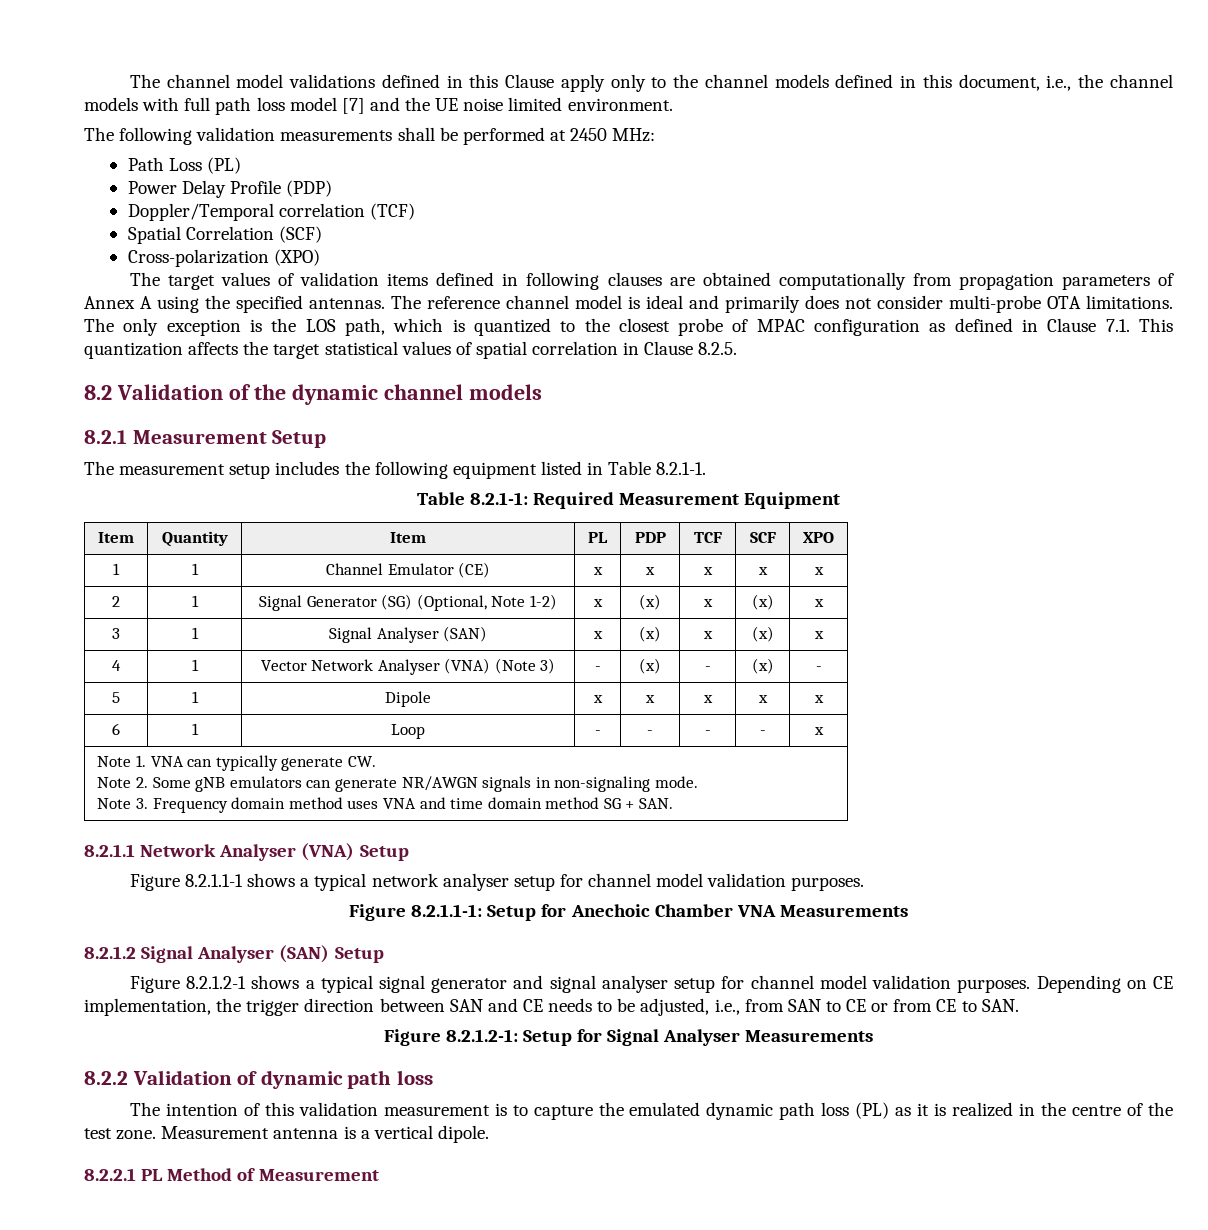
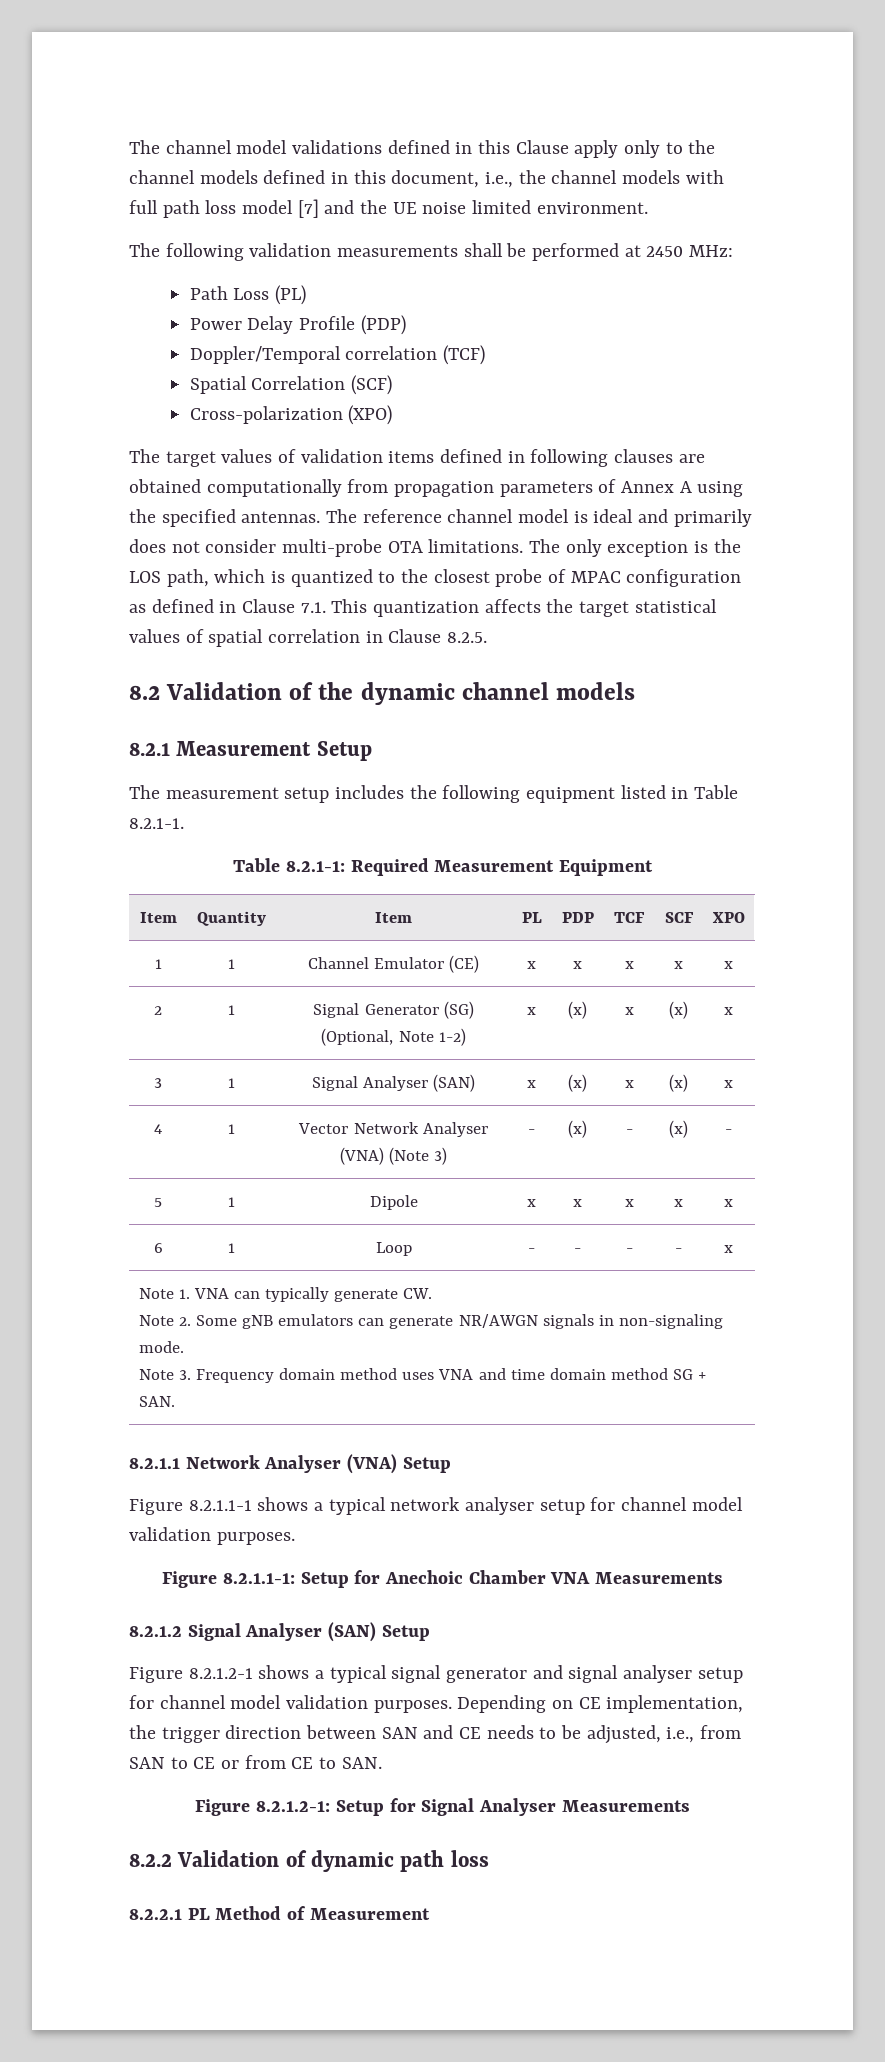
- The intention of this validation measurement is to capture the emulated dynamic path loss (PL) as it is realized in the centre of the test zone. Measurement antenna is a vertical dipole.

